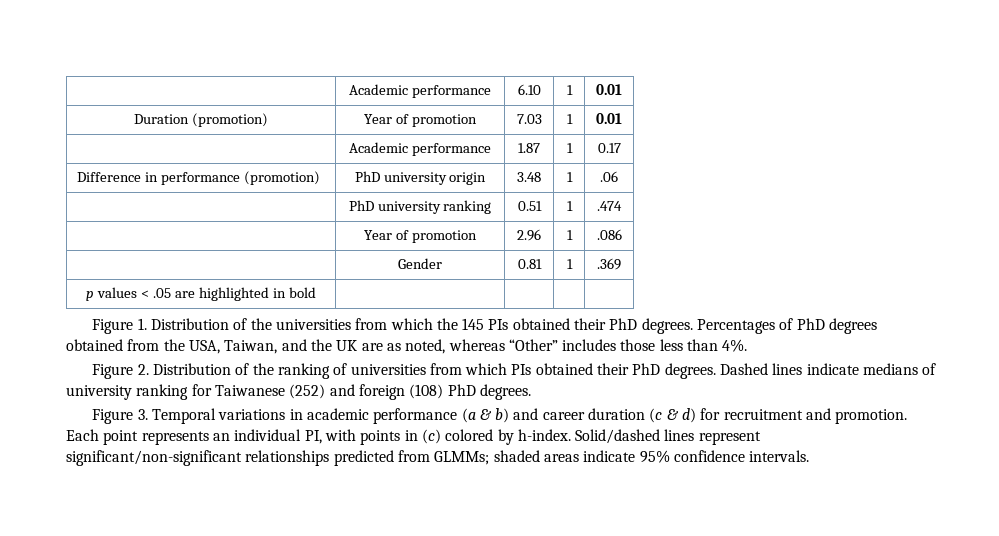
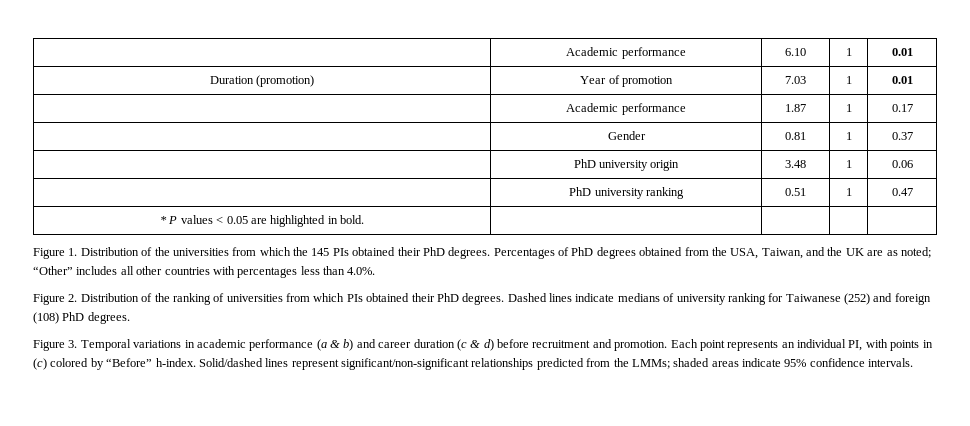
- Difference in performance (promotion) | PhD university origin | 3.48 | 1 | .06
+ | Gender | 0.81 | 1 | 0.37
+ | PhD university origin | 3.48 | 1 | 0.06
- | PhD university ranking | 0.51 | 1 | .474
- | Year of promotion | 2.96 | 1 | .086
- | Gender | 0.81 | 1 | .369
- p values < .05 are highlighted in bold | | | |
+ | PhD university ranking | 0.51 | 1 | 0.47
+ * P values < 0.05 are highlighted in bold. | | | |
- Percentages of PhD degrees obtained from the USA, Taiwan, and the UK are as noted, whereas “Other” includes those less than 4%.
+ Percentages of PhD degrees obtained from the USA, Taiwan, and the UK are as noted; “Other” includes all other countries with percentages less than 4.0%.
- Figure 3. Temporal variations in academic performance (a & b) and career duration (c & d) for recruitment and promotion.
+ Figure 3. Temporal variations in academic performance (a & b) and career duration (c & d) before recruitment and promotion.
- Each point represents an individual PI, with points in (c) colored by h-index.
+ Each point represents an individual PI, with points in (c) colored by “Before” h-index.
- Solid/dashed lines represent significant/non-significant relationships predicted from GLMMs; shaded areas indicate 95% confidence intervals.
+ Solid/dashed lines represent significant/non-significant relationships predicted from the LMMs; shaded areas indicate 95% confidence intervals.

